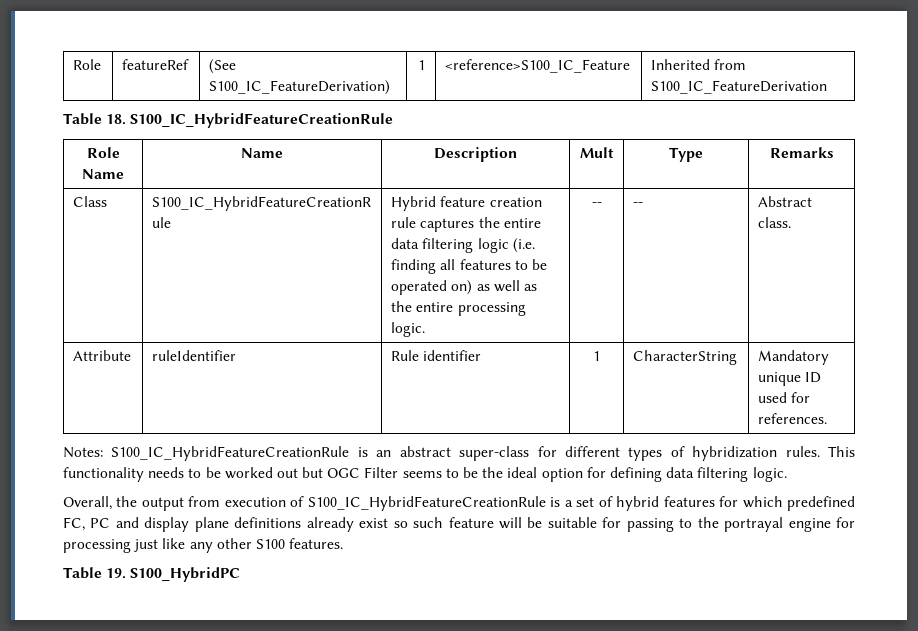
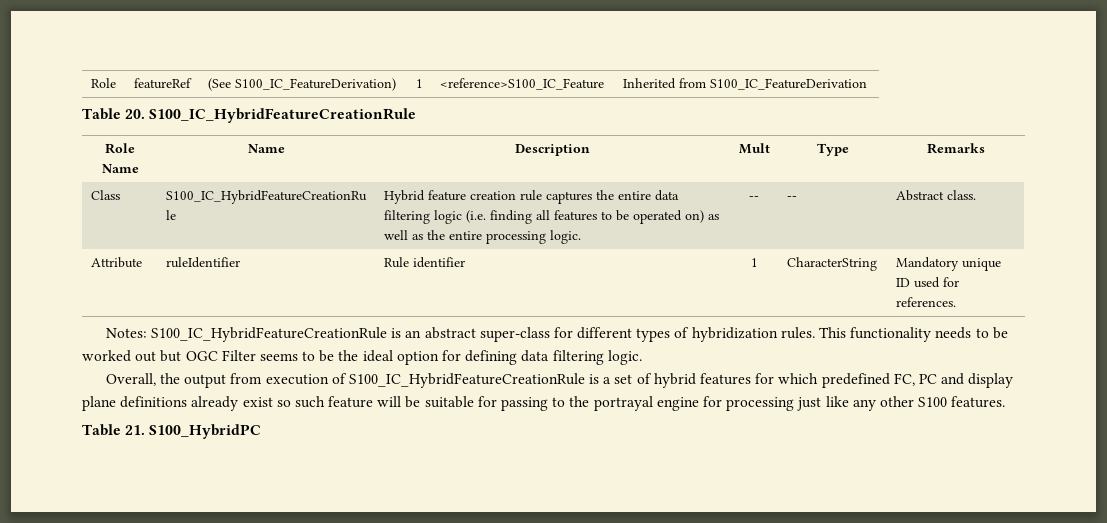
- Table 18. S100_IC_HybridFeatureCreationRule
+ Table 20. S100_IC_HybridFeatureCreationRule
- Table 19. S100_HybridPC
+ Table 21. S100_HybridPC

